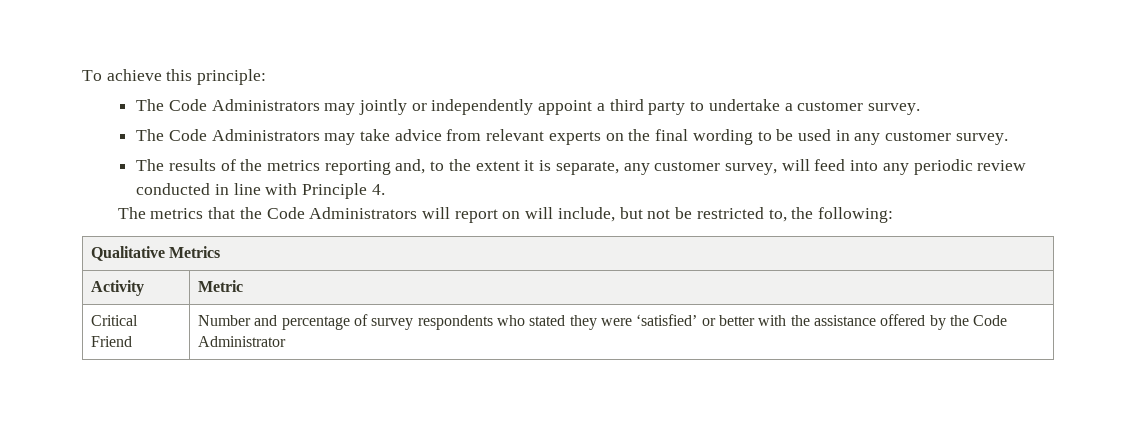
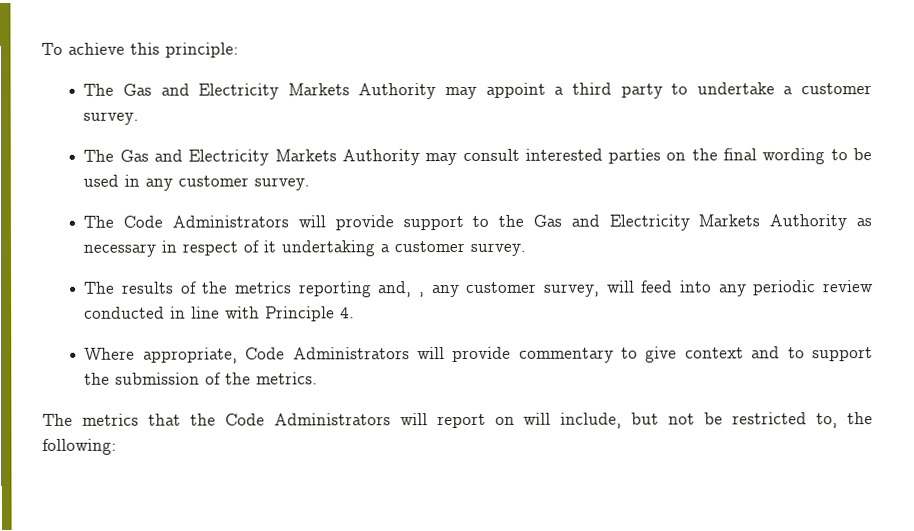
- The Code Administrators may jointly or independently appoint a third party to undertake a customer survey.
+ The Gas and Electricity Markets Authority may appoint a third party to undertake a customer survey.
- The Code Administrators may take advice from relevant experts on the final wording to be used in any customer survey.
+ The Gas and Electricity Markets Authority may consult interested parties on the final wording to be used in any customer survey.
+ The Code Administrators will provide support to the Gas and Electricity Markets Authority as necessary in respect of it undertaking a customer survey.
- The results of the metrics reporting and, to the extent it is separate, any customer survey, will feed into any periodic review conducted in line with Principle 4.
+ The results of the metrics reporting and, , any customer survey, will feed into any periodic review conducted in line with Principle 4.
+ Where appropriate, Code Administrators will provide commentary to give context and to support the submission of the metrics.
- Qualitative Metrics
- Activity | Metric
- Critical Friend | Number and percentage of survey respondents who stated they were ‘satisfied’ or better with the assistance offered by the Code Administrator

